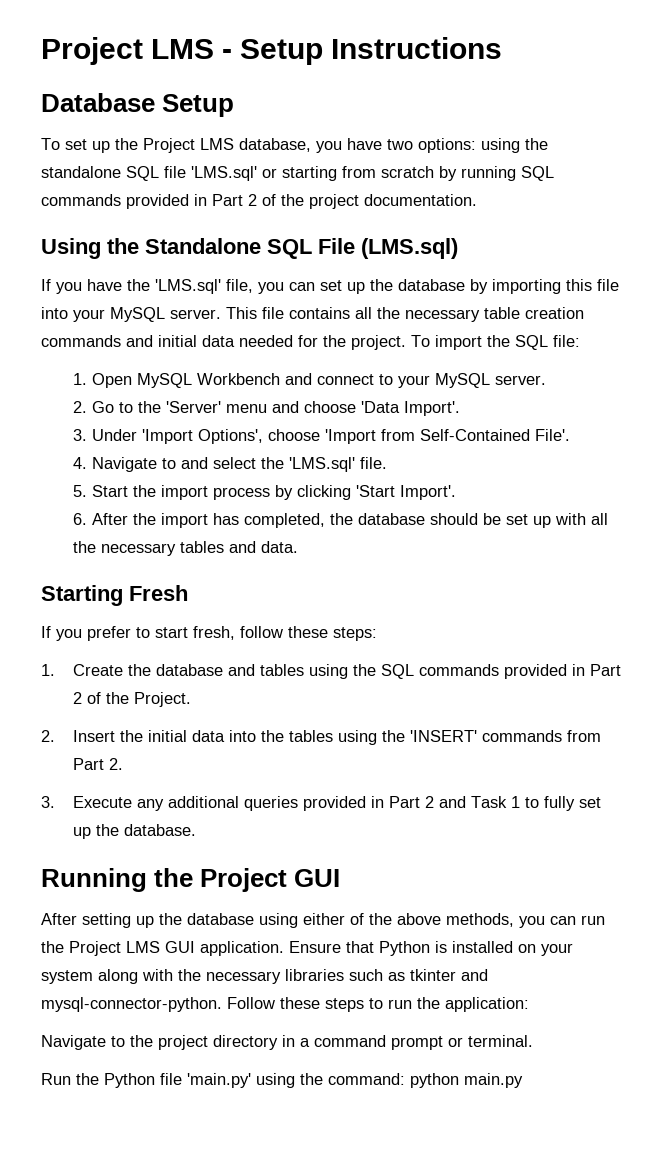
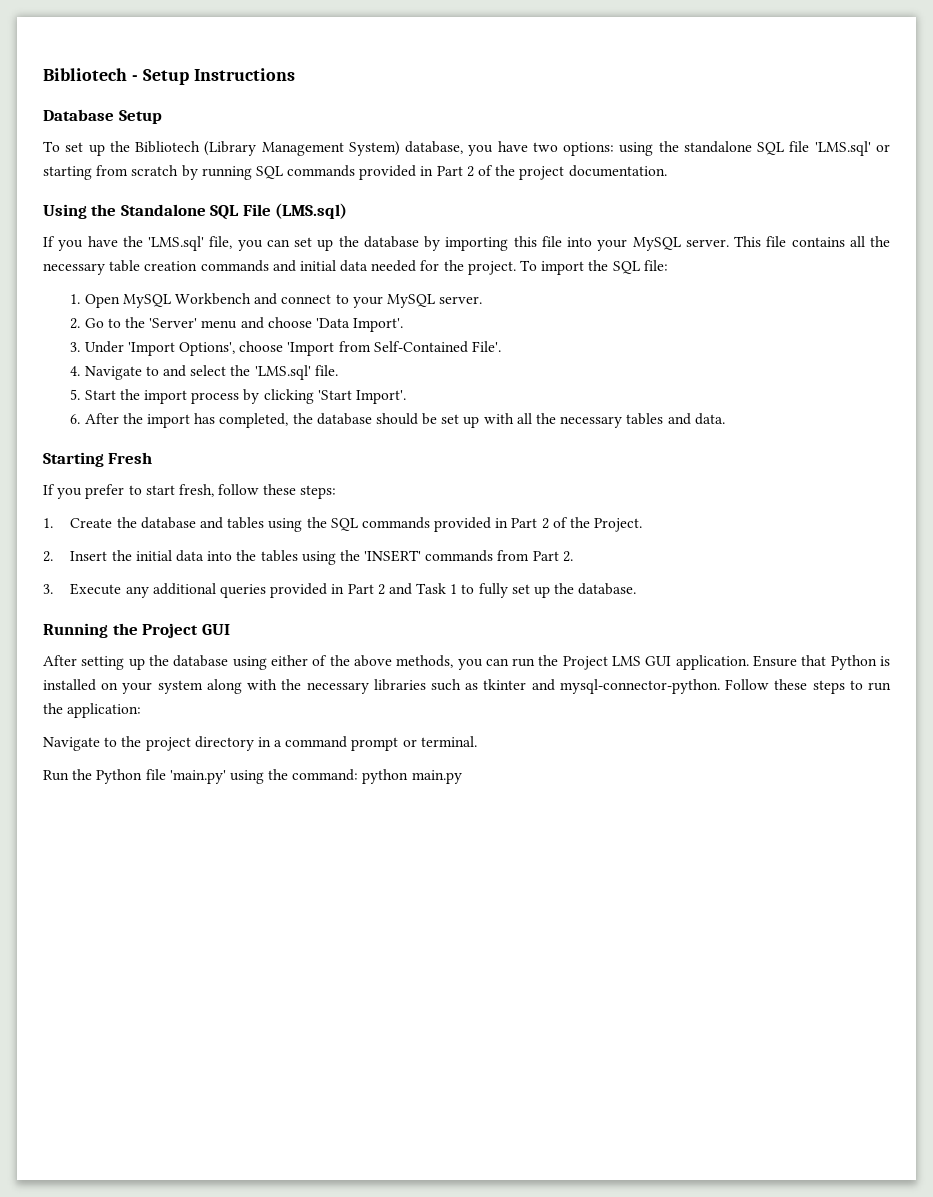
- Project LMS - Setup Instructions
+ Bibliotech - Setup Instructions
- To set up the Project LMS database, you have two options: using the standalone SQL file 'LMS.sql' or starting from scratch by running SQL commands provided in Part 2 of the project documentation.
+ To set up the Bibliotech (Library Management System) database, you have two options: using the standalone SQL file 'LMS.sql' or starting from scratch by running SQL commands provided in Part 2 of the project documentation.

